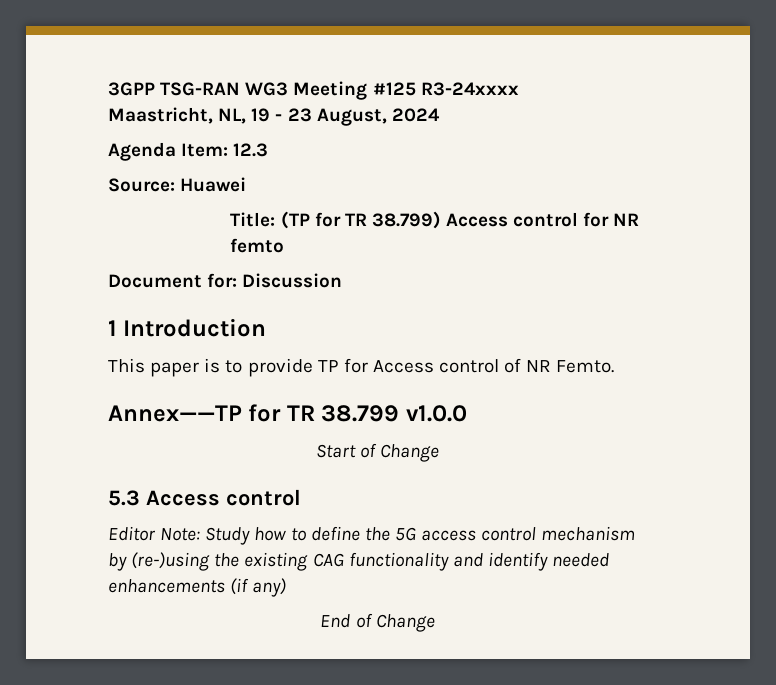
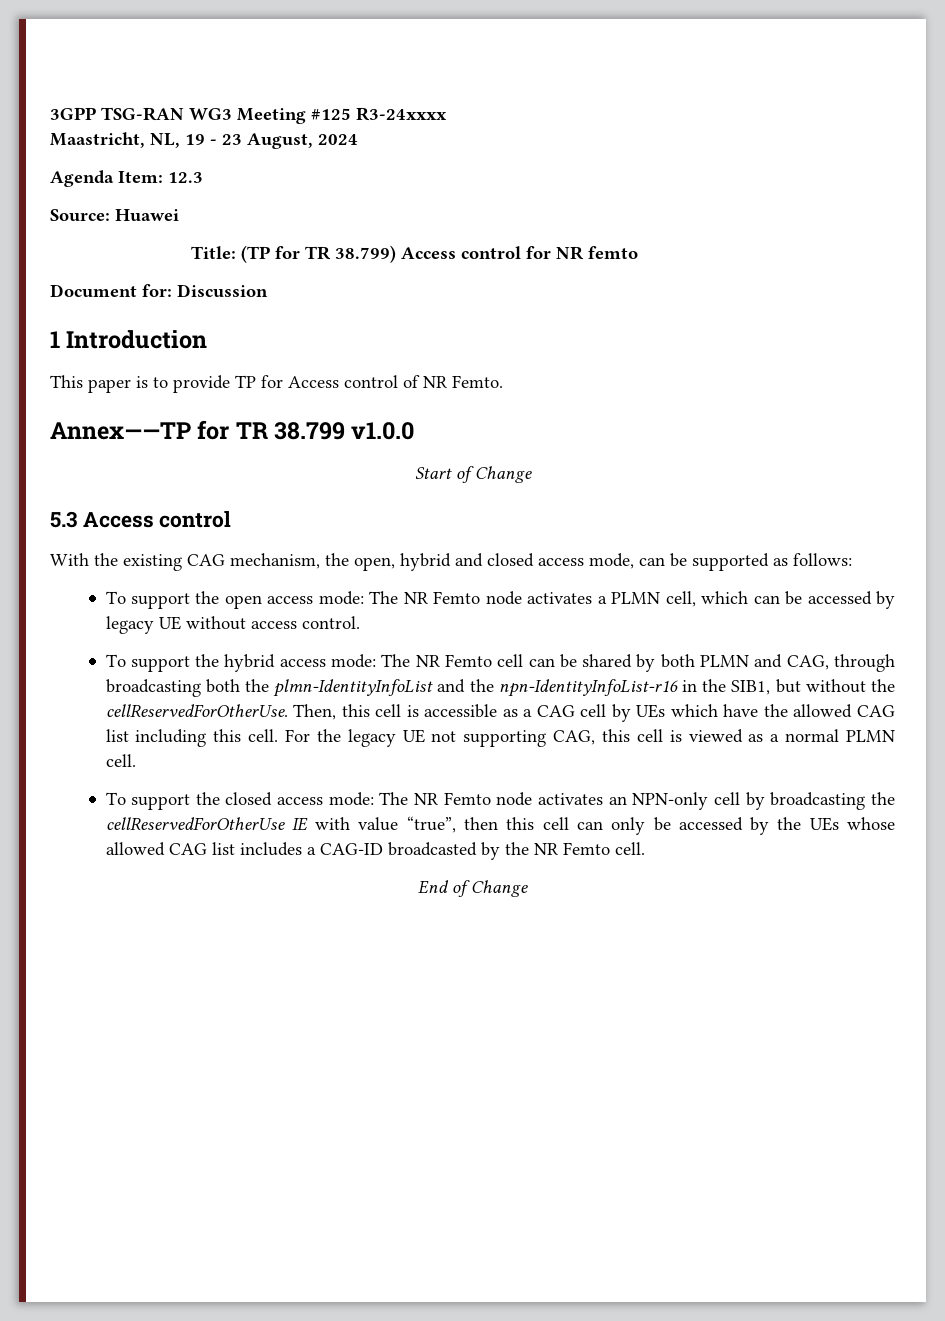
- Editor Note: Study how to define the 5G access control mechanism by (re-)using the existing CAG functionality and identify needed enhancements (if any)
+ With the existing CAG mechanism, the open, hybrid and closed access mode, can be supported as follows:
+ To support the open access mode: The NR Femto node activates a PLMN cell, which can be accessed by legacy UE without access control.
+ To support the hybrid access mode: The NR Femto cell can be shared by both PLMN and CAG, through broadcasting both the plmn-IdentityInfoList and the npn-IdentityInfoList-r16 in the SIB1, but without the cellReservedForOtherUse. Then, this cell is accessible as a CAG cell by UEs which have the allowed CAG list including this cell. For the legacy UE not supporting CAG, this cell is viewed as a normal PLMN cell.
+ To support the closed access mode: The NR Femto node activates an NPN-only cell by broadcasting the cellReservedForOtherUse IE with value “true”, then this cell can only be accessed by the UEs whose allowed CAG list includes a CAG-ID broadcasted by the NR Femto cell.

